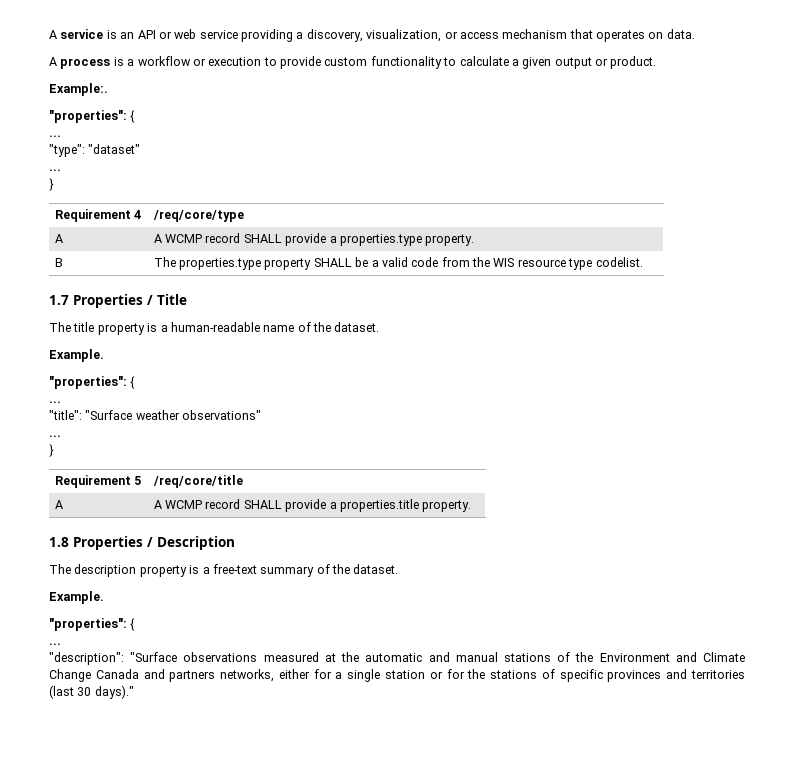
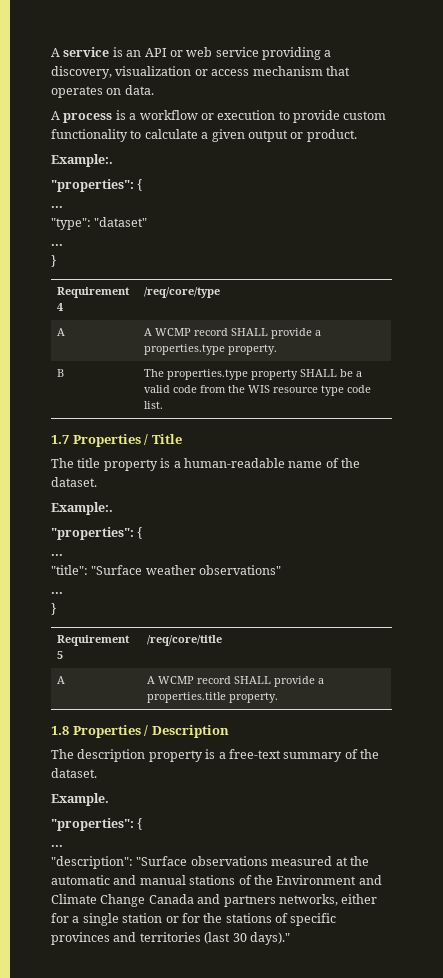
- A service is an API or web service providing a discovery, visualization, or access mechanism that operates on data.
+ A service is an API or web service providing a discovery, visualization or access mechanism that operates on data.
- B | The properties.type property SHALL be a valid code from the WIS resource type codelist.
+ B | The properties.type property SHALL be a valid code from the WIS resource type code list.
  The title property is a human-readable name of the dataset.
- Example.
+ Example:.

